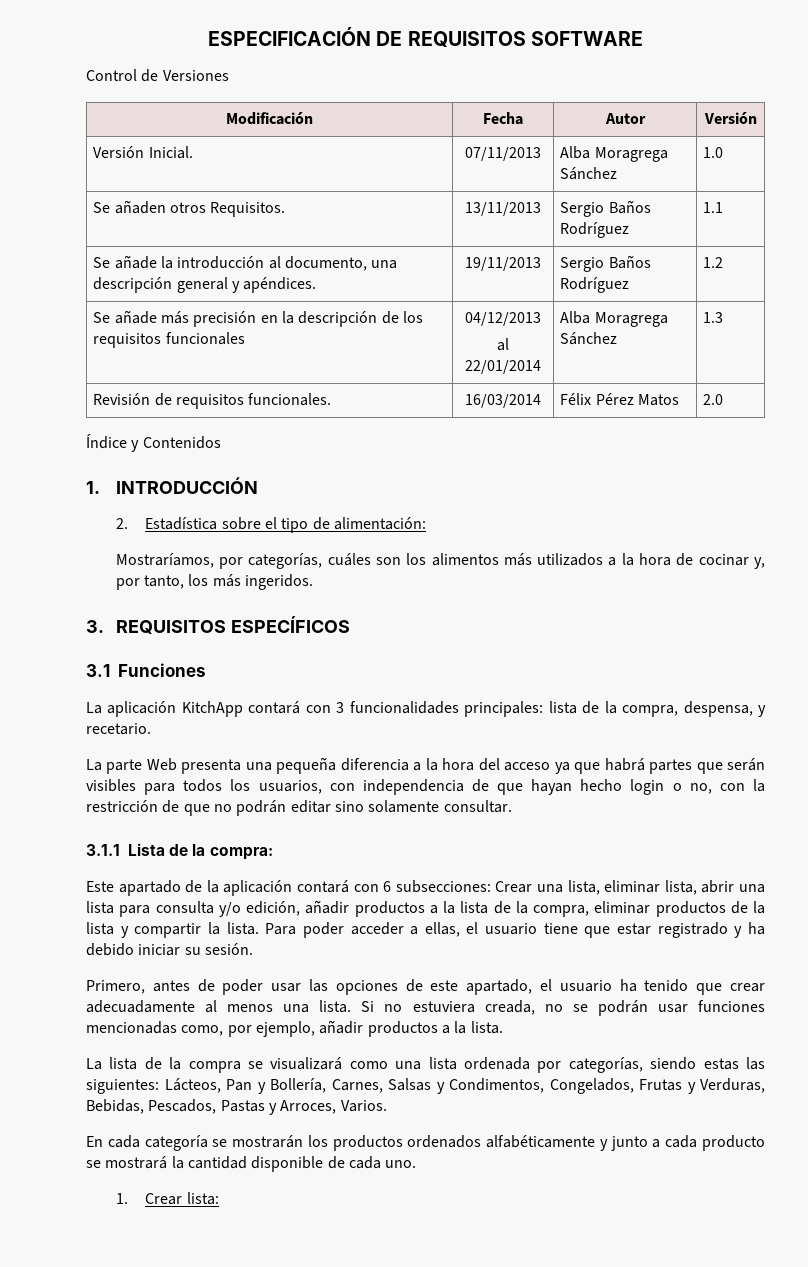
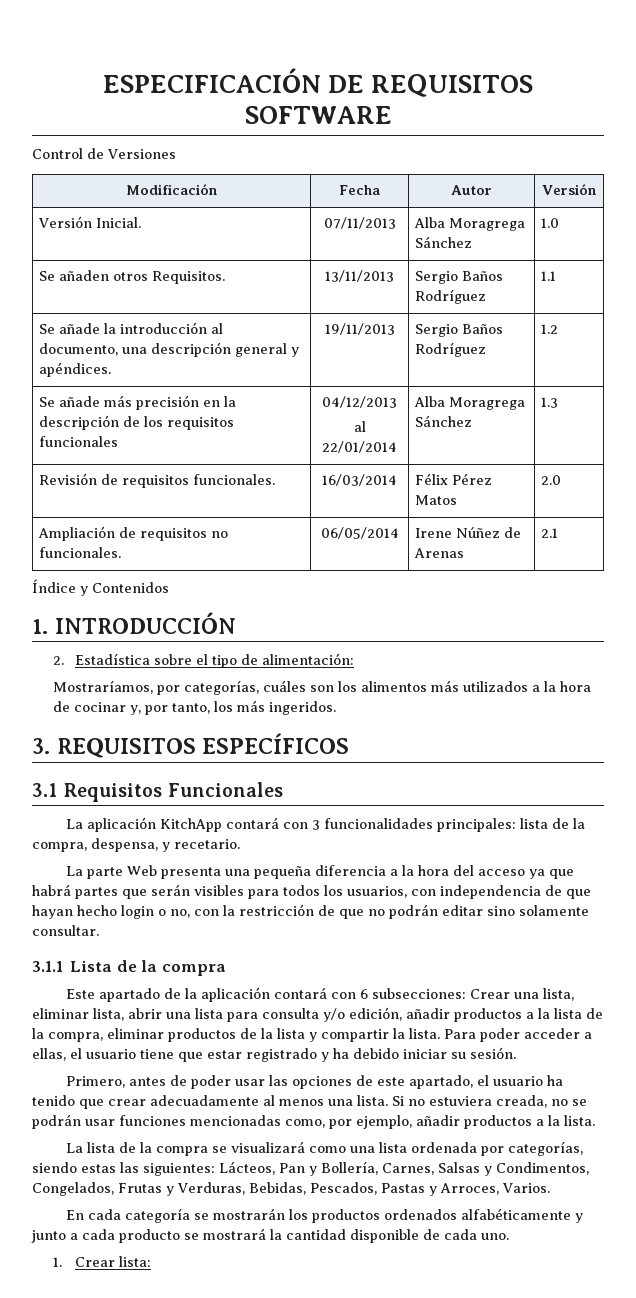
+ Ampliación de requisitos no funcionales. | 06/05/2014 | Irene Núñez de Arenas | 2.1
- 3.1 Funciones
+ 3.1 Requisitos Funcionales
- 3.1.1 Lista de la compra:
+ 3.1.1 Lista de la compra

